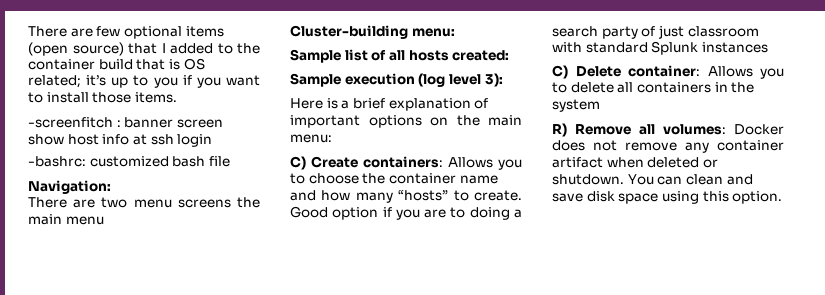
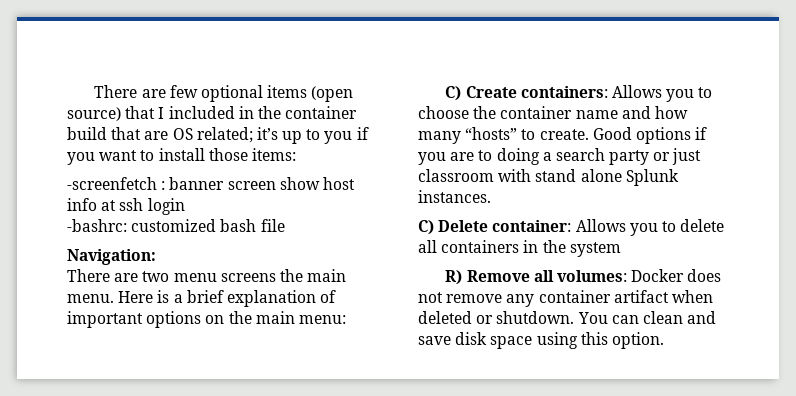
- There are few optional items (open source) that I added to the container build that is OS related; it’s up to you if you want to install those items.
- -screenfitch : banner screen show host info at ssh login
+ There are few optional items (open source) that I included in the container build that are OS related; it’s up to you if you want to install those items:
+ -screenfetch : banner screen show host info at ssh login
- There are two menu screens the main menu
- Cluster-building menu:
- Sample list of all hosts created:
- Sample execution (log level 3):
- Here is a brief explanation of important options on the main menu:
+ There are two menu screens the main menu. Here is a brief explanation of important options on the main menu:
- Good option if you are to doing a search party of just classroom with standard Splunk instances
+ Good options if you are to doing a search party or just classroom with stand alone Splunk instances.

